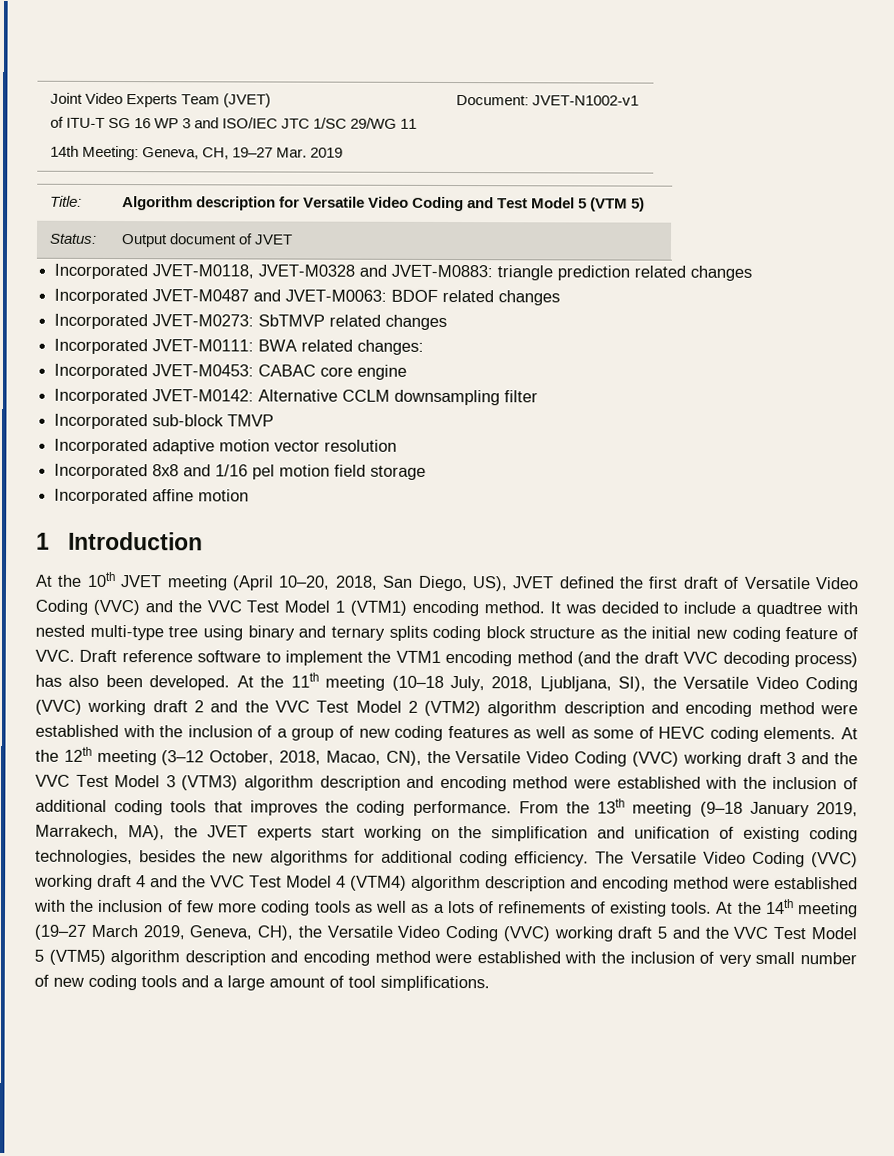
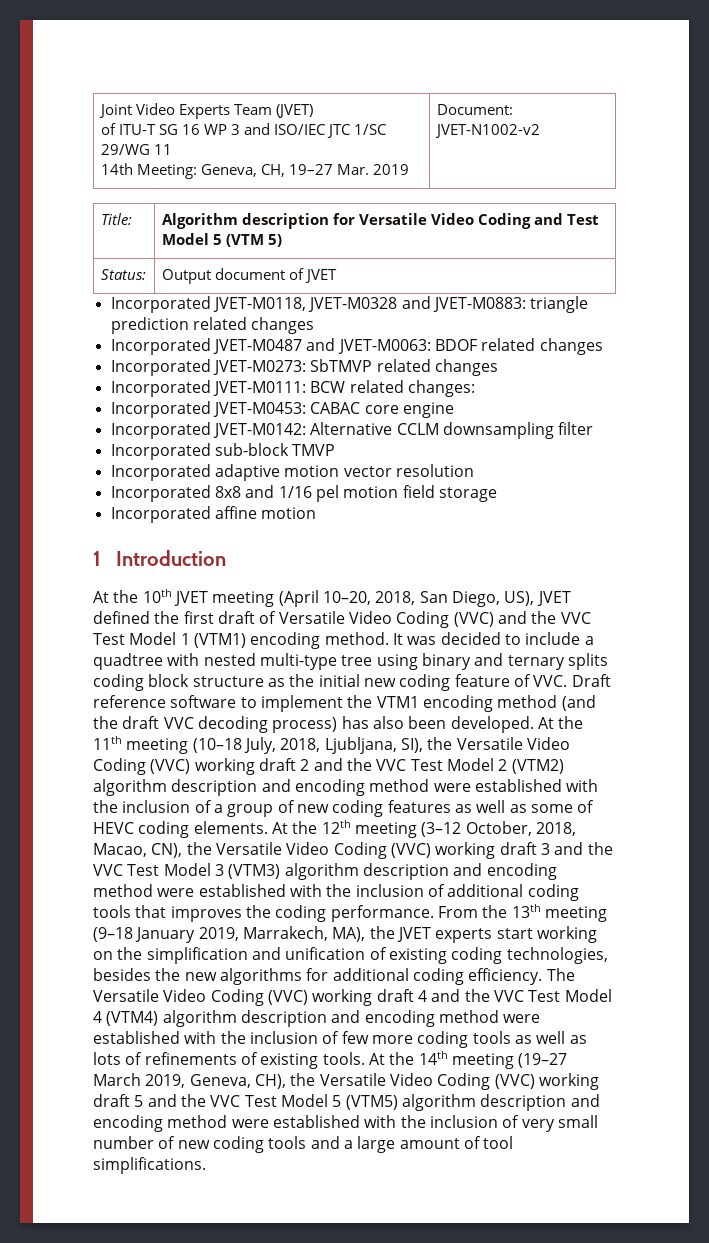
  Joint Video Experts Team (JVET)
  of ITU-T SG 16 WP 3 and ISO/IEC JTC 1/SC 29/WG 11
- 14th Meeting: Geneva, CH, 19–27 Mar. 2019 | Document: JVET-N1002-v1
+ 14th Meeting: Geneva, CH, 19–27 Mar. 2019 | Document: JVET-N1002-v2
- Incorporated JVET-M0111: BWA related changes:
+ Incorporated JVET-M0111: BCW related changes:
- The Versatile Video Coding (VVC) working draft 4 and the VVC Test Model 4 (VTM4) algorithm description and encoding method were established with the inclusion of few more coding tools as well as a lots of refinements of existing tools.
+ The Versatile Video Coding (VVC) working draft 4 and the VVC Test Model 4 (VTM4) algorithm description and encoding method were established with the inclusion of few more coding tools as well as lots of refinements of existing tools.

